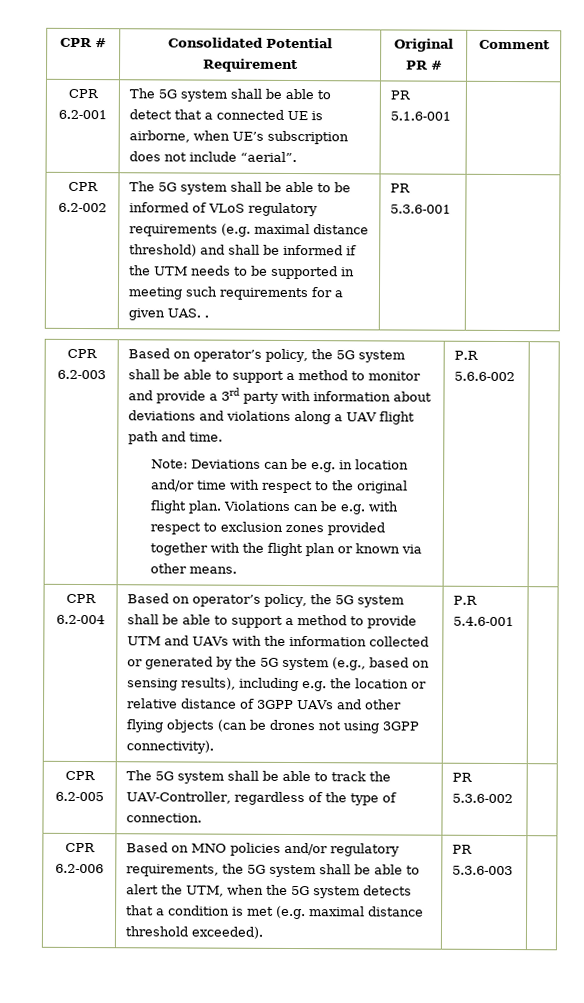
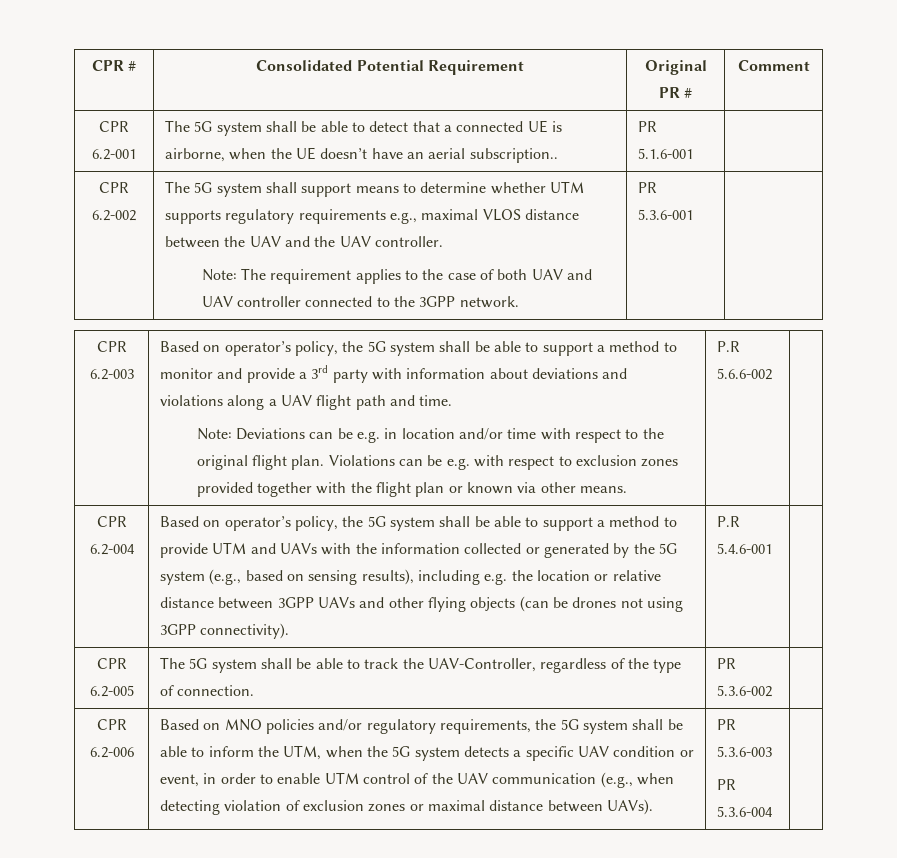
- CPR 6.2-001 | The 5G system shall be able to detect that a connected UE is airborne, when UE’s subscription does not include “aerial”. | PR 5.1.6-001 |
+ CPR 6.2-001 | The 5G system shall be able to detect that a connected UE is airborne, when the UE doesn’t have an aerial subscription.. | PR 5.1.6-001 |
- The 5G system shall be able to be informed of VLoS regulatory requirements (e.g. maximal distance threshold) and shall be informed if the UTM needs to be supported in meeting such requirements for a given UAS. .
+ The 5G system shall support means to determine whether UTM supports regulatory requirements e.g., maximal VLOS distance between the UAV and the UAV controller.
+ Note: The requirement applies to the case of both UAV and UAV controller connected to the 3GPP network.
- Based on operator’s policy, the 5G system shall be able to support a method to provide UTM and UAVs with the information collected or generated by the 5G system (e.g., based on sensing results), including e.g. the location or relative distance of 3GPP UAVs and other flying objects (can be drones not using 3GPP connectivity).
+ Based on operator’s policy, the 5G system shall be able to support a method to provide UTM and UAVs with the information collected or generated by the 5G system (e.g., based on sensing results), including e.g. the location or relative distance between 3GPP UAVs and other flying objects (can be drones not using 3GPP connectivity).
- Based on MNO policies and/or regulatory requirements, the 5G system shall be able to alert the UTM, when the 5G system detects that a condition is met (e.g. maximal distance threshold exceeded).
+ Based on MNO policies and/or regulatory requirements, the 5G system shall be able to inform the UTM, when the 5G system detects a specific UAV condition or event, in order to enable UTM control of the UAV communication (e.g., when detecting violation of exclusion zones or maximal distance between UAVs).
+ PR 5.3.6-004

